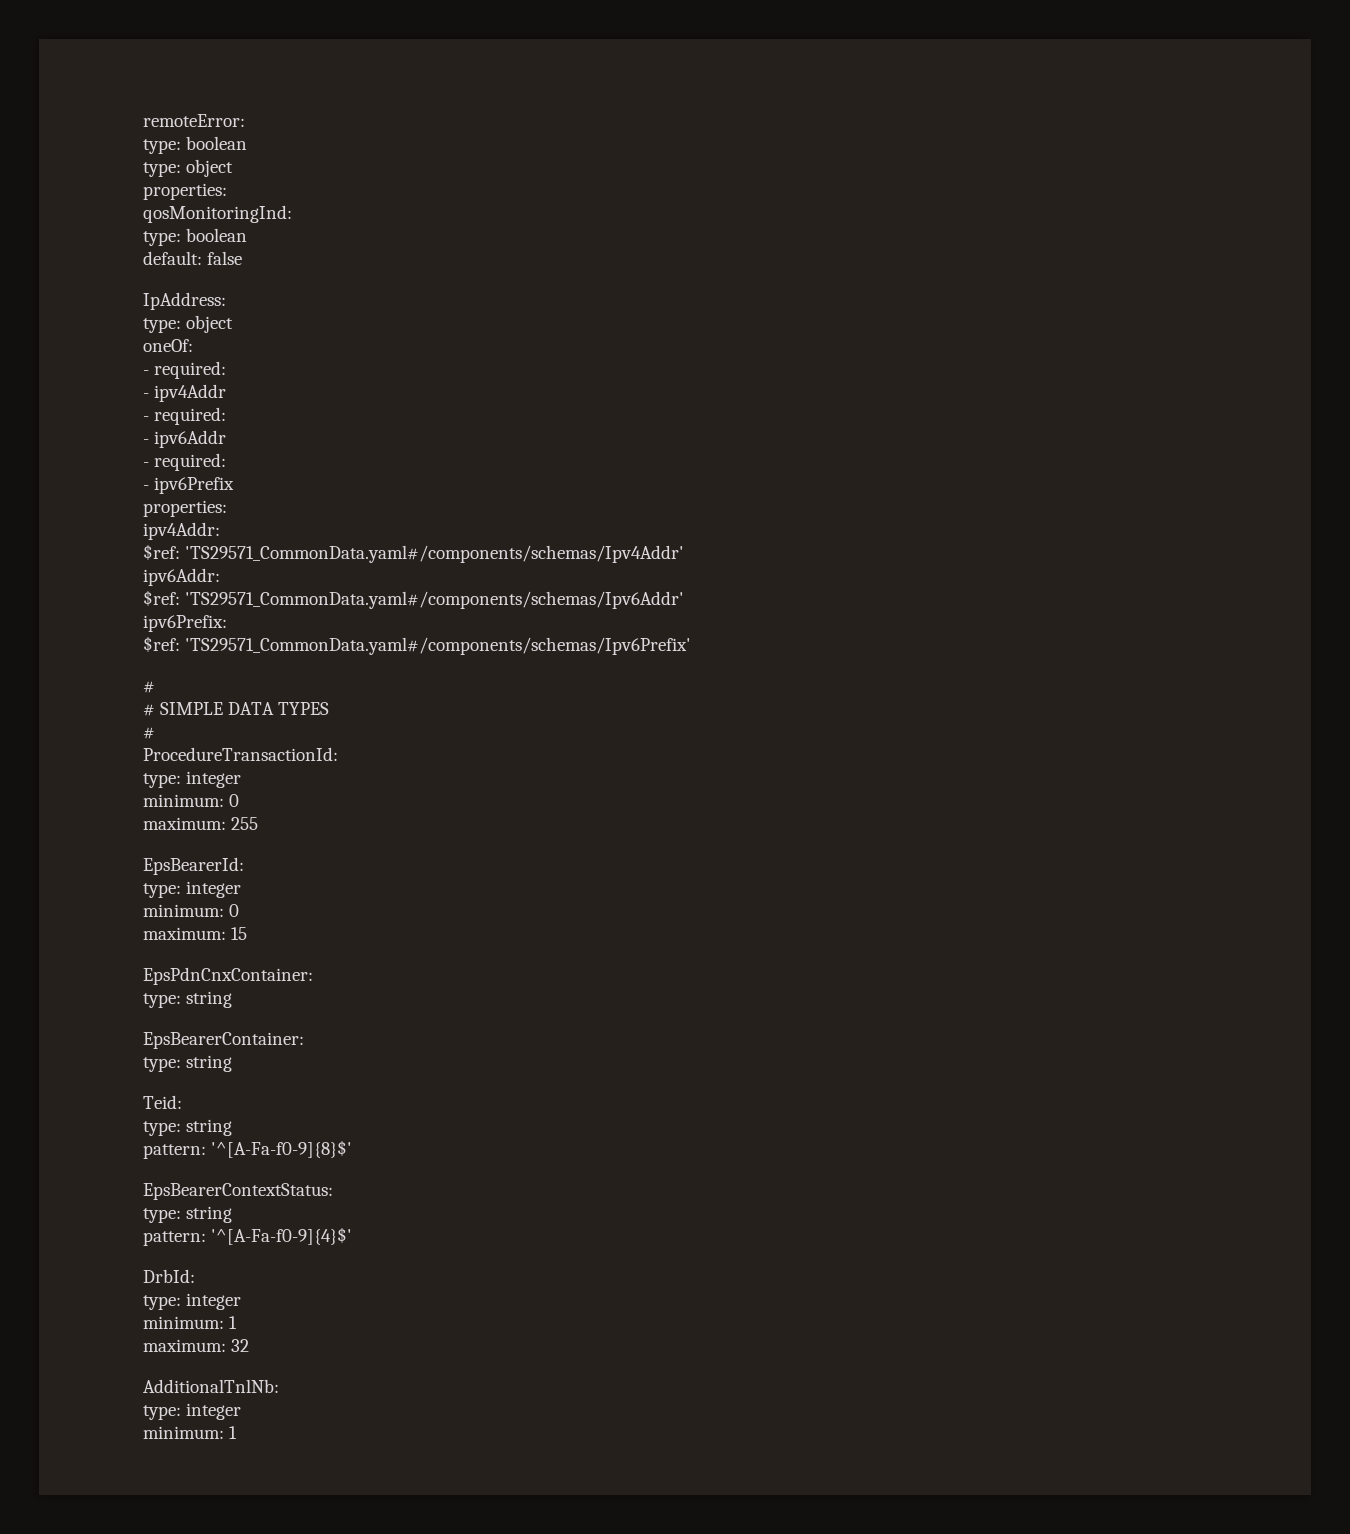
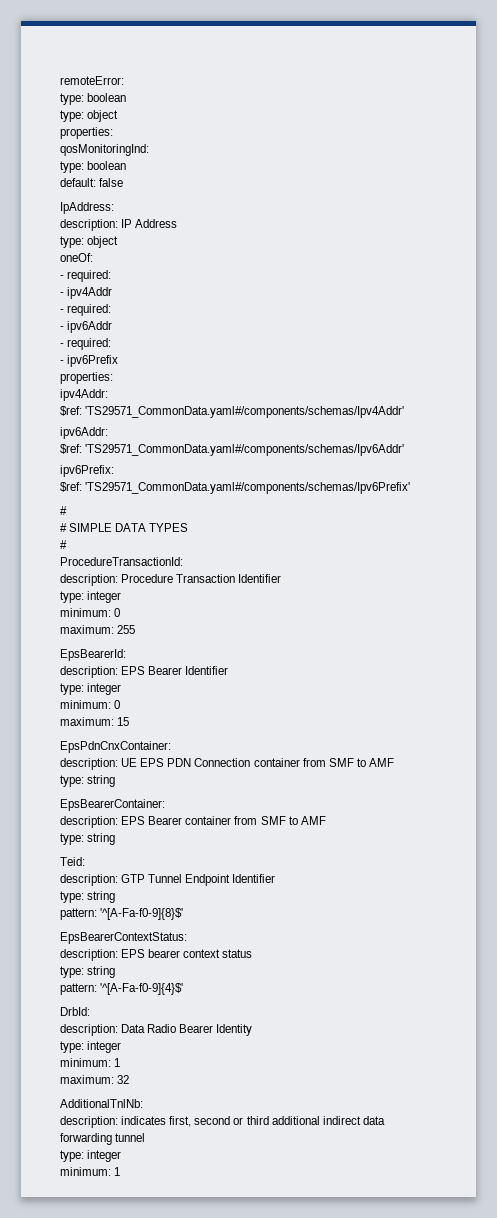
+ description: IP Address
+ description: Procedure Transaction Identifier
+ description: EPS Bearer Identifier
  EpsPdnCnxContainer:
+ description: UE EPS PDN Connection container from SMF to AMF
  type: string
  EpsBearerContainer:
+ description: EPS Bearer container from SMF to AMF
  type: string
  Teid:
+ description: GTP Tunnel Endpoint Identifier
+ description: EPS bearer context status
+ description: Data Radio Bearer Identity
+ description: indicates first, second or third additional indirect data forwarding tunnel

